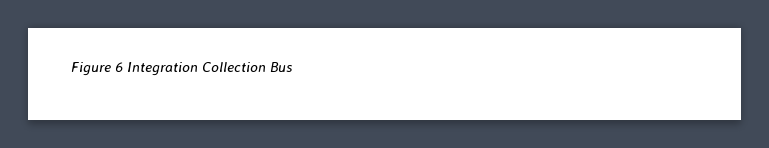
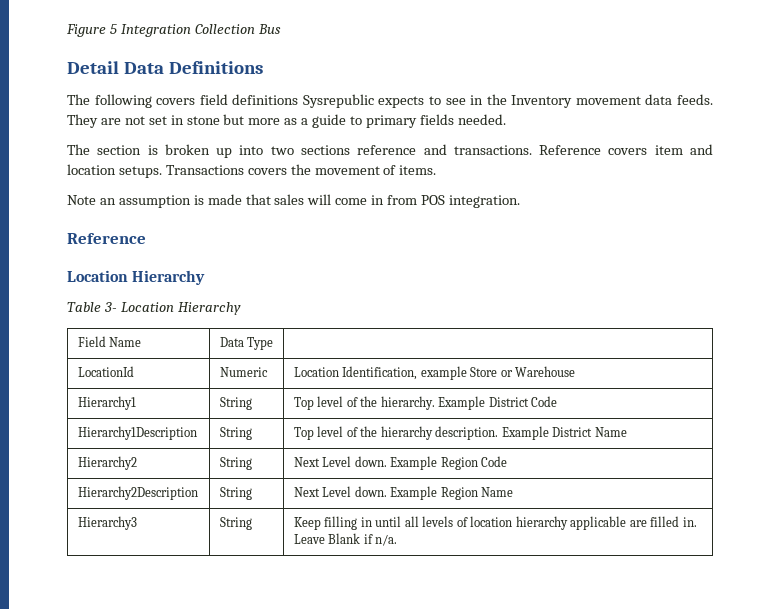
- Figure 6 Integration Collection Bus
+ Figure 5 Integration Collection Bus
+ Detail Data Definitions
+ The following covers field definitions Sysrepublic expects to see in the Inventory movement data feeds. They are not set in stone but more as a guide to primary fields needed.
+ The section is broken up into two sections reference and transactions. Reference covers item and location setups. Transactions covers the movement of items.
+ Note an assumption is made that sales will come in from POS integration.
+ Reference
+ Location Hierarchy
+ Table 3- Location Hierarchy
+ Field Name | Data Type |
+ LocationId | Numeric | Location Identification, example Store or Warehouse
+ Hierarchy1 | String | Top level of the hierarchy. Example District Code
+ Hierarchy1Description | String | Top level of the hierarchy description. Example District Name
+ Hierarchy2 | String | Next Level down. Example Region Code
+ Hierarchy2Description | String | Next Level down. Example Region Name
+ Hierarchy3 | String | Keep filling in until all levels of location hierarchy applicable are filled in. Leave Blank if n/a.

